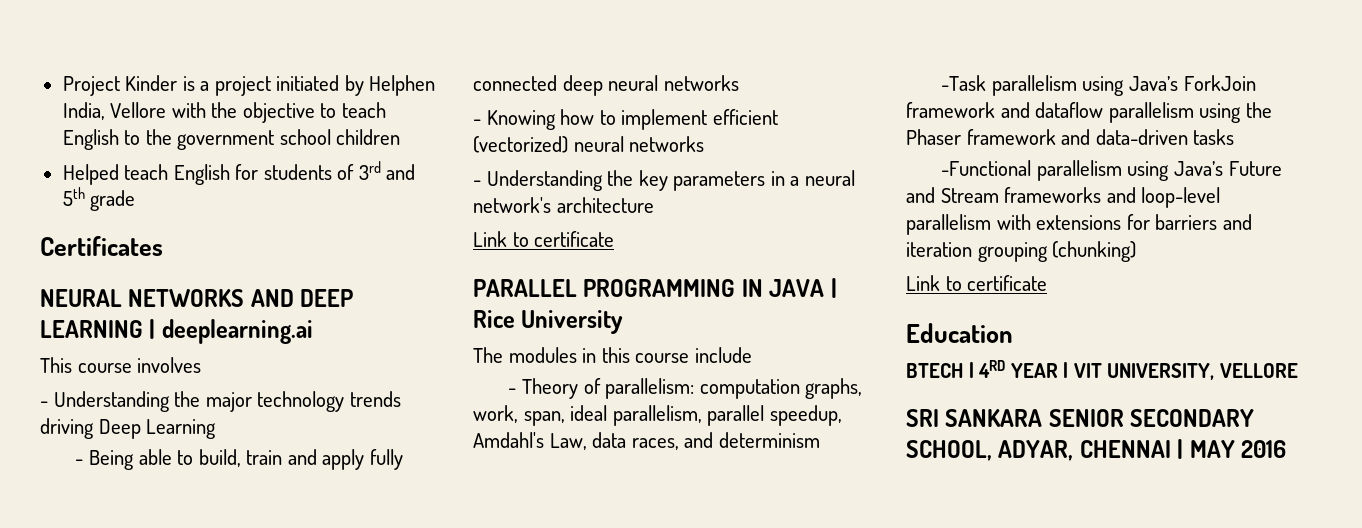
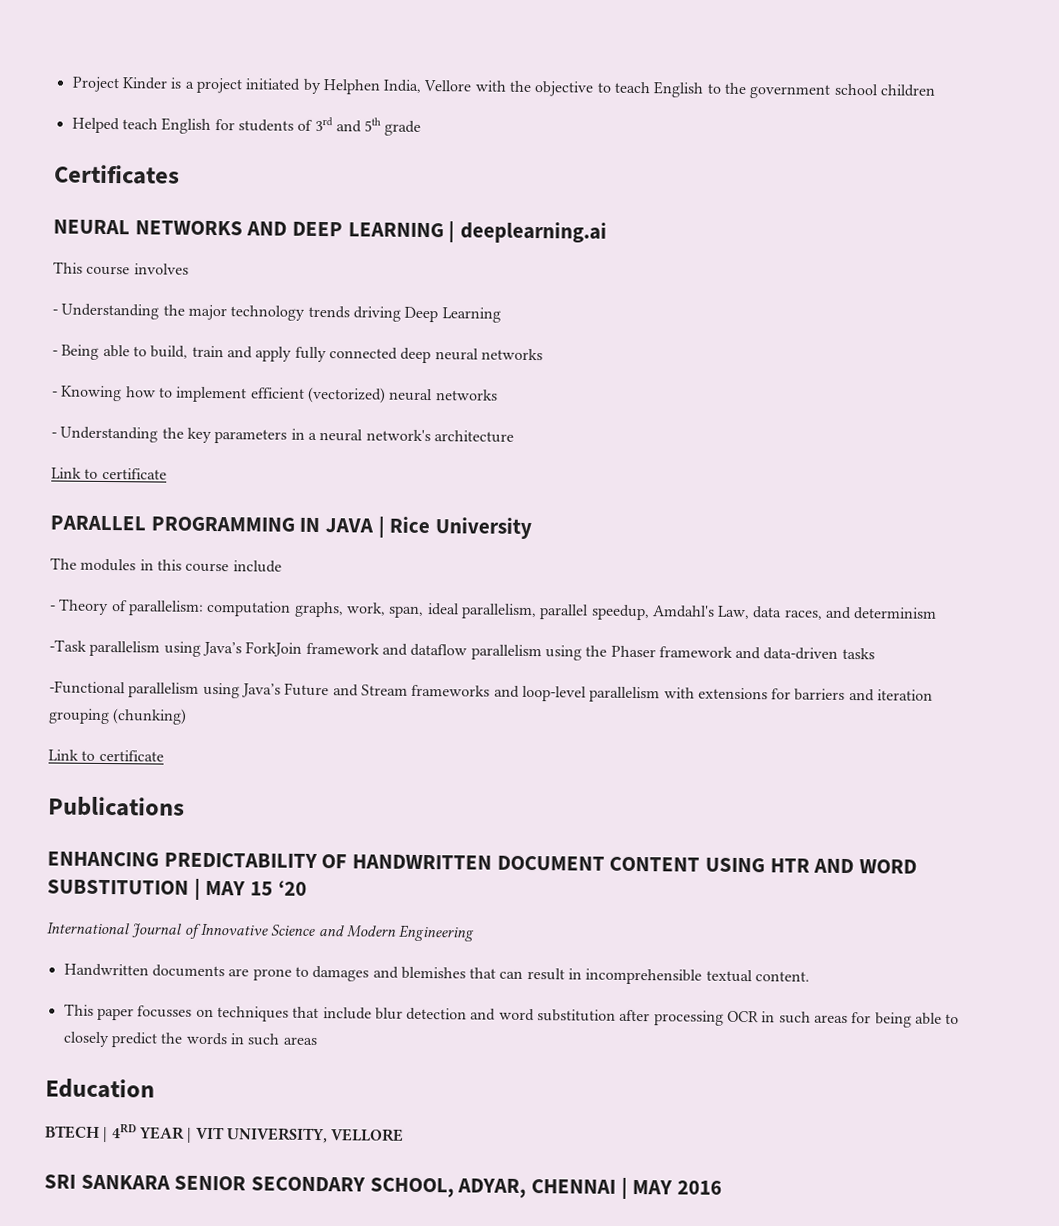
+ Publications
+ ENHANCING PREDICTABILITY OF HANDWRITTEN DOCUMENT CONTENT USING HTR AND WORD SUBSTITUTION | MAY 15 ‘20
+ International Journal of Innovative Science and Modern Engineering
+ Handwritten documents are prone to damages and blemishes that can result in incomprehensible textual content.
+ This paper focusses on techniques that include blur detection and word substitution after processing OCR in such areas for being able to closely predict the words in such areas

